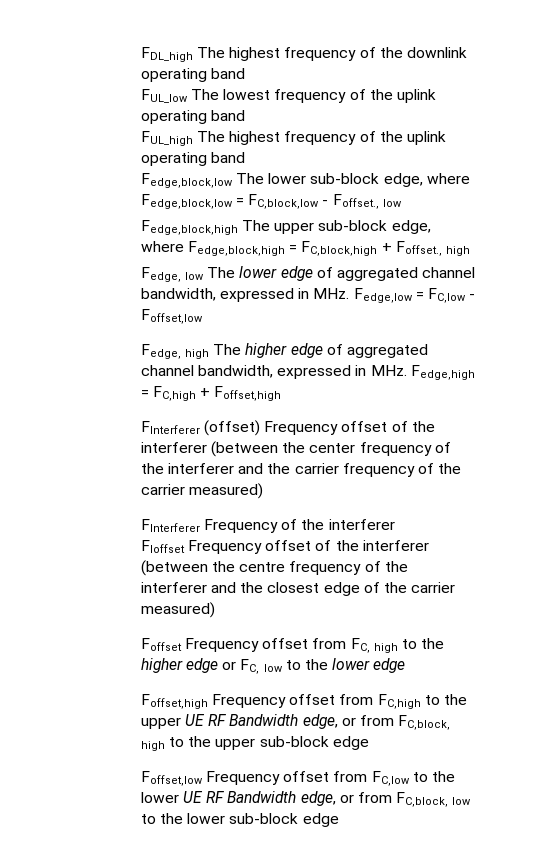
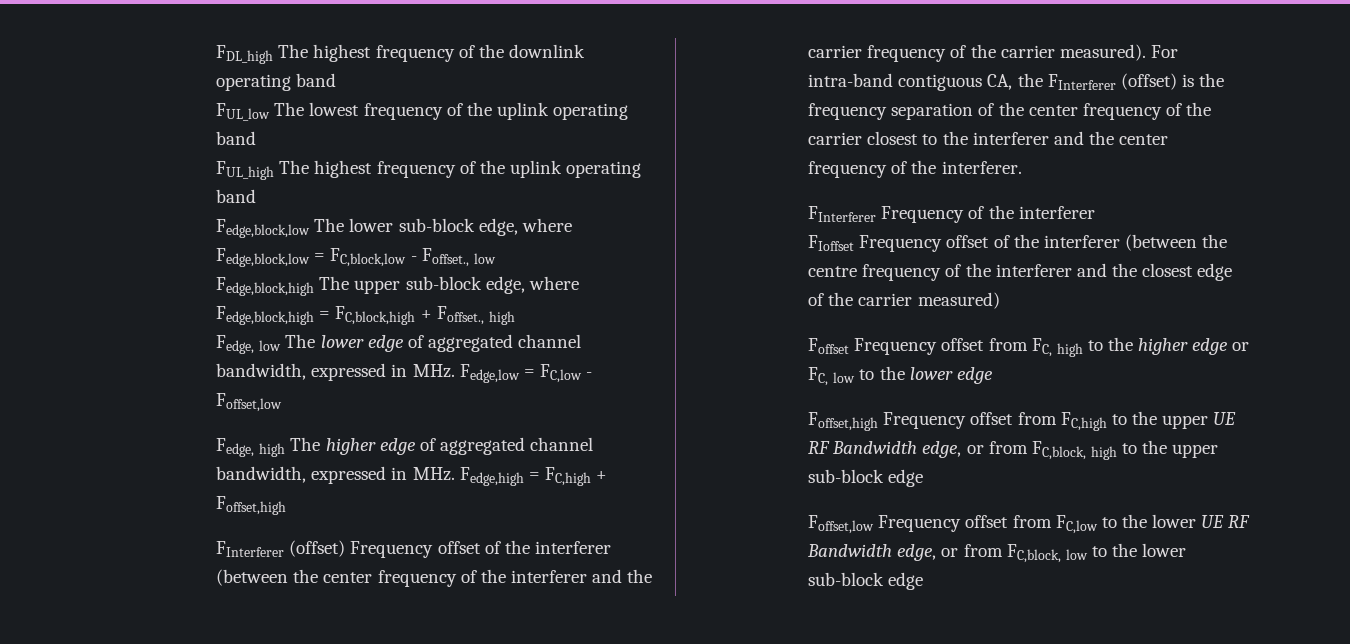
- FInterferer (offset) Frequency offset of the interferer (between the center frequency of the interferer and the carrier frequency of the carrier measured)
+ FInterferer (offset) Frequency offset of the interferer (between the center frequency of the interferer and the carrier frequency of the carrier measured). For intra-band contiguous CA, the FInterferer (offset) is the frequency separation of the center frequency of the carrier closest to the interferer and the center frequency of the interferer.

